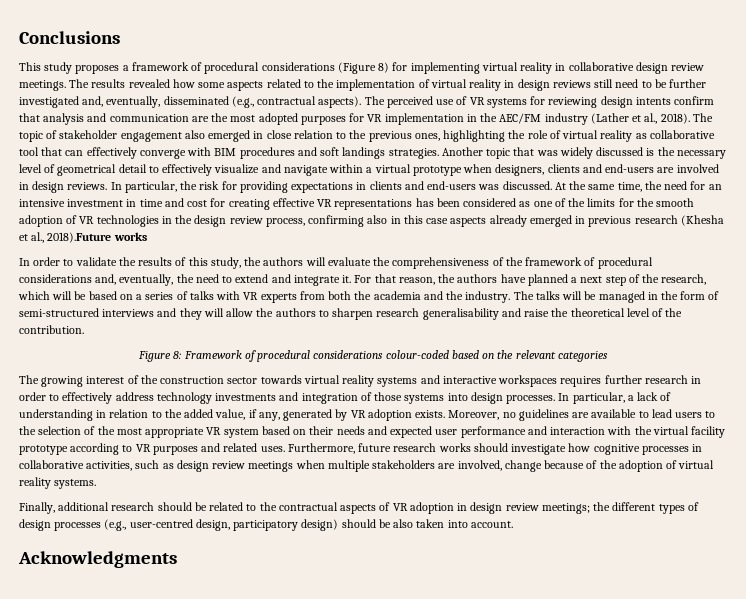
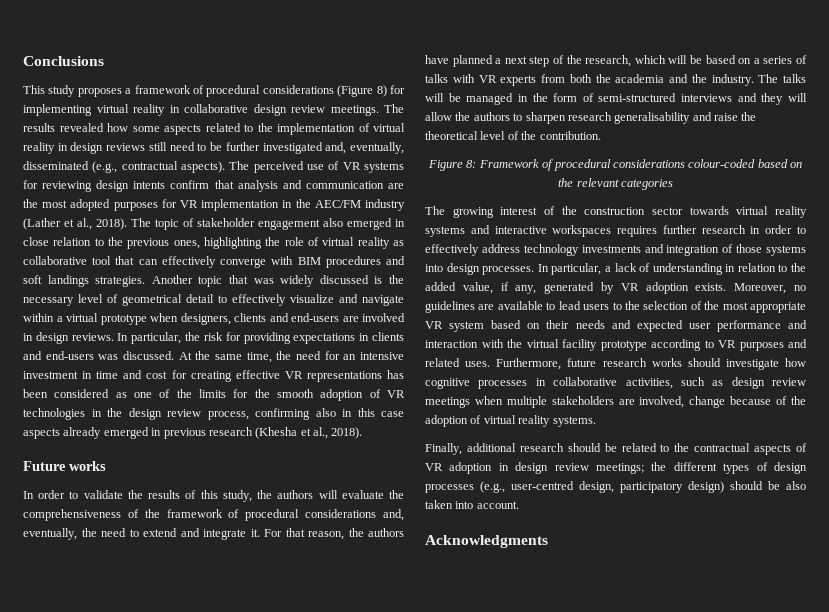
- At the same time, the need for an intensive investment in time and cost for creating effective VR representations has been considered as one of the limits for the smooth adoption of VR technologies in the design review process, confirming also in this case aspects already emerged in previous research (Khesha et al., 2018).Future works
+ At the same time, the need for an intensive investment in time and cost for creating effective VR representations has been considered as one of the limits for the smooth adoption of VR technologies in the design review process, confirming also in this case aspects already emerged in previous research (Khesha et al., 2018).
+ Future works

